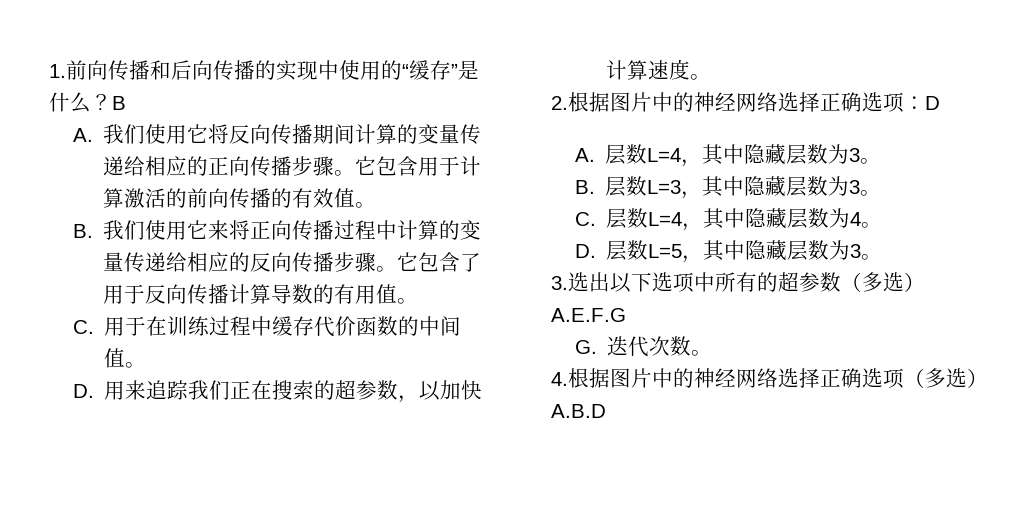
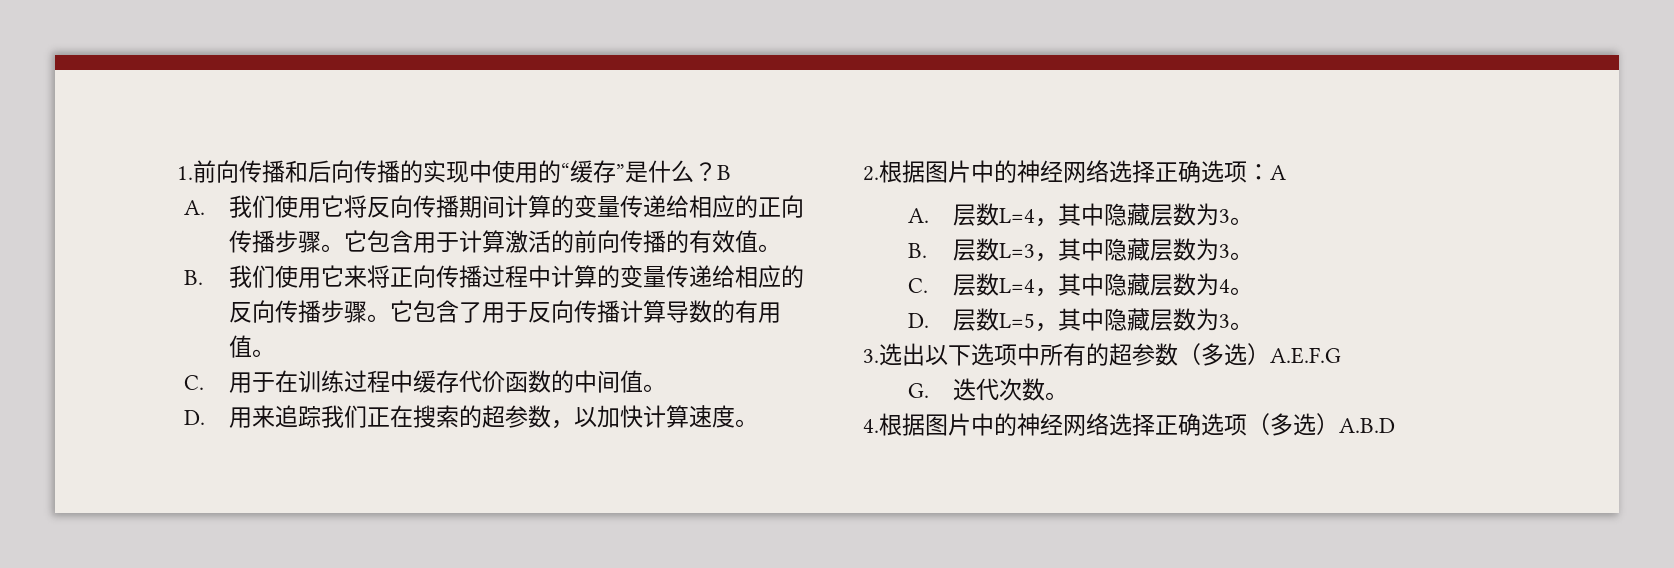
- 2.根据图片中的神经网络选择正确选项：D
+ 2.根据图片中的神经网络选择正确选项：A

